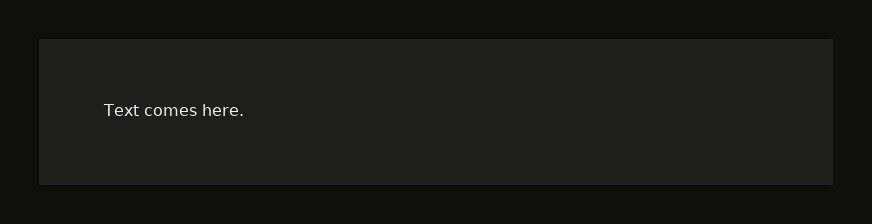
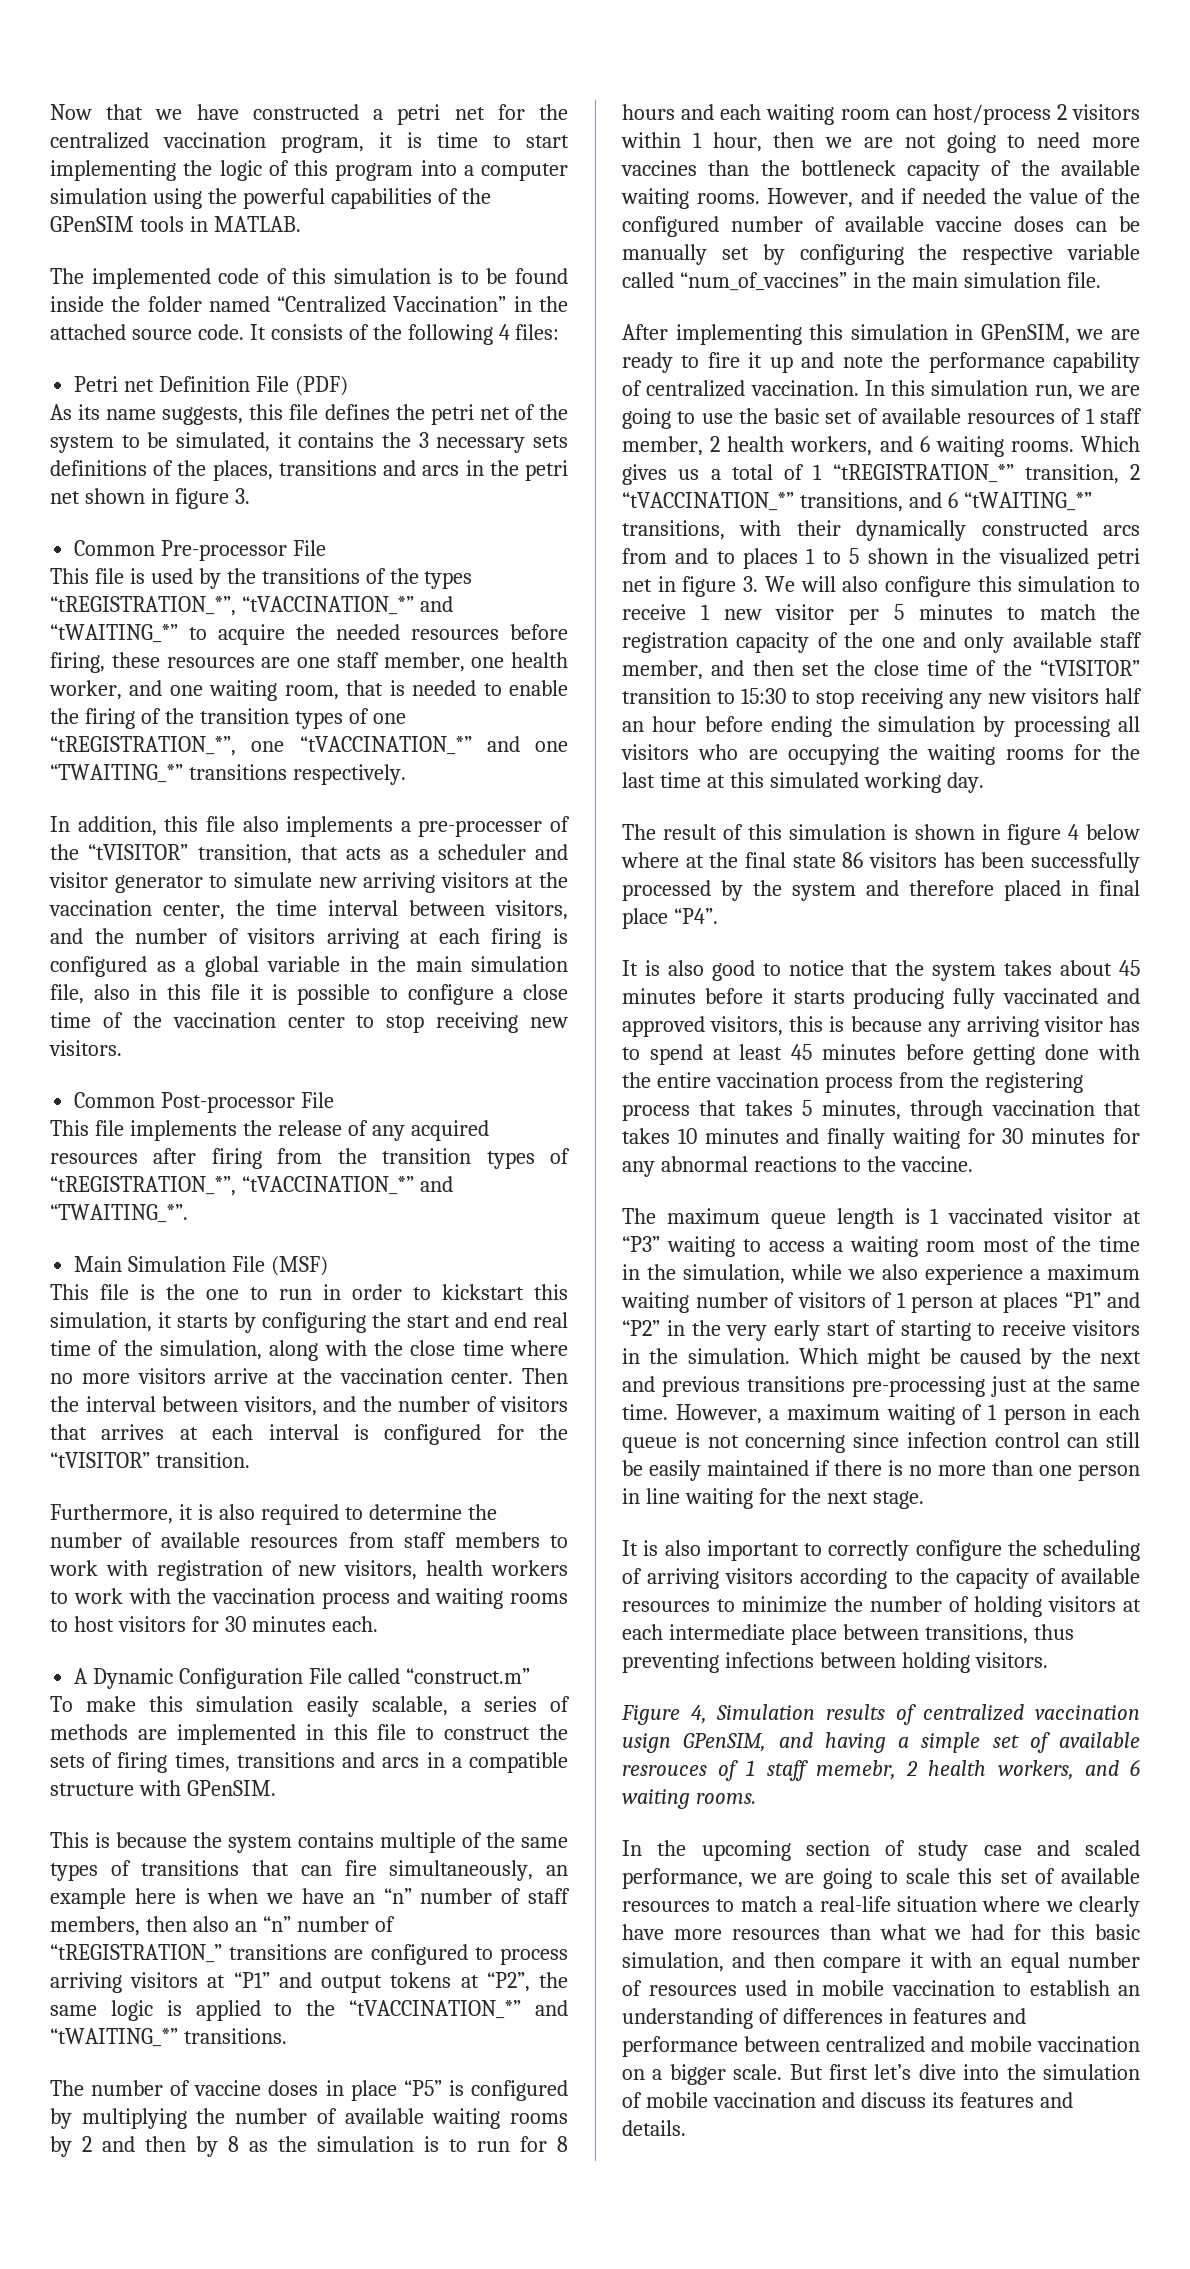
- Text comes here.
+ Now that we have constructed a petri net for the centralized vaccination program, it is time to start implementing the logic of this program into a computer simulation using the powerful capabilities of the GPenSIM tools in MATLAB.
+ The implemented code of this simulation is to be found inside the folder named “Centralized Vaccination” in the attached source code. It consists of the following 4 files:
+ Petri net Definition File (PDF)
+ As its name suggests, this file defines the petri net of the system to be simulated, it contains the 3 necessary sets definitions of the places, transitions and arcs in the petri net shown in figure 3.
+ Common Pre-processor File
+ This file is used by the transitions of the types “tREGISTRATION_*”, “tVACCINATION_*” and “tWAITING_*” to acquire the needed resources before firing, these resources are one staff member, one health worker, and one waiting room, that is needed to enable the firing of the transition types of one “tREGISTRATION_*”, one “tVACCINATION_*” and one “TWAITING_*” transitions respectively.
+ In addition, this file also implements a pre-processer of the “tVISITOR” transition, that acts as a scheduler and visitor generator to simulate new arriving visitors at the vaccination center, the time interval between visitors, and the number of visitors arriving at each firing is configured as a global variable in the main simulation file, also in this file it is possible to configure a close time of the vaccination center to stop receiving new visitors.
+ Common Post-processor File
+ This file implements the release of any acquired resources after firing from the transition types of “tREGISTRATION_*”, “tVACCINATION_*” and “TWAITING_*”.
+ Main Simulation File (MSF)
+ This file is the one to run in order to kickstart this simulation, it starts by configuring the start and end real time of the simulation, along with the close time where no more visitors arrive at the vaccination center. Then the interval between visitors, and the number of visitors that arrives at each interval is configured for the “tVISITOR” transition.
+ Furthermore, it is also required to determine the number of available resources from staff members to work with registration of new visitors, health workers to work with the vaccination process and waiting rooms to host visitors for 30 minutes each.
+ A Dynamic Configuration File called “construct.m”
+ To make this simulation easily scalable, a series of methods are implemented in this file to construct the sets of firing times, transitions and arcs in a compatible structure with GPenSIM.
+ This is because the system contains multiple of the same types of transitions that can fire simultaneously, an example here is when we have an “n” number of staff members, then also an “n” number of “tREGISTRATION_” transitions are configured to process arriving visitors at “P1” and output tokens at “P2”, the same logic is applied to the “tVACCINATION_*” and “tWAITING_*” transitions.
+ The number of vaccine doses in place “P5” is configured by multiplying the number of available waiting rooms by 2 and then by 8 as the simulation is to run for 8 hours and each waiting room can host/process 2 visitors within 1 hour, then we are not going to need more vaccines than the bottleneck capacity of the available waiting rooms. However, and if needed the value of the configured number of available vaccine doses can be manually set by configuring the respective variable called “num_of_vaccines” in the main simulation file.
+ After implementing this simulation in GPenSIM, we are ready to fire it up and note the performance capability of centralized vaccination. In this simulation run, we are going to use the basic set of available resources of 1 staff member, 2 health workers, and 6 waiting rooms. Which gives us a total of 1 “tREGISTRATION_*” transition, 2 “tVACCINATION_*” transitions, and 6 “tWAITING_*” transitions, with their dynamically constructed arcs from and to places 1 to 5 shown in the visualized petri net in figure 3. We will also configure this simulation to receive 1 new visitor per 5 minutes to match the registration capacity of the one and only available staff member, and then set the close time of the “tVISITOR” transition to 15:30 to stop receiving any new visitors half an hour before ending the simulation by processing all visitors who are occupying the waiting rooms for the last time at this simulated working day.
+ The result of this simulation is shown in figure 4 below where at the final state 86 visitors has been successfully processed by the system and therefore placed in final place “P4”.
+ It is also good to notice that the system takes about 45 minutes before it starts producing fully vaccinated and approved visitors, this is because any arriving visitor has to spend at least 45 minutes before getting done with the entire vaccination process from the registering process that takes 5 minutes, through vaccination that takes 10 minutes and finally waiting for 30 minutes for any abnormal reactions to the vaccine.
+ The maximum queue length is 1 vaccinated visitor at “P3” waiting to access a waiting room most of the time in the simulation, while we also experience a maximum waiting number of visitors of 1 person at places “P1” and “P2” in the very early start of starting to receive visitors in the simulation. Which might be caused by the next and previous transitions pre-processing just at the same time. However, a maximum waiting of 1 person in each queue is not concerning since infection control can still be easily maintained if there is no more than one person in line waiting for the next stage.
+ It is also important to correctly configure the scheduling of arriving visitors according to the capacity of available resources to minimize the number of holding visitors at each intermediate place between transitions, thus preventing infections between holding visitors.
+ Figure 4, Simulation results of centralized vaccination usign GPenSIM, and having a simple set of available resrouces of 1 staff memebr, 2 health workers, and 6 waiting rooms.
+ In the upcoming section of study case and scaled performance, we are going to scale this set of available resources to match a real-life situation where we clearly have more resources than what we had for this basic simulation, and then compare it with an equal number of resources used in mobile vaccination to establish an understanding of differences in features and performance between centralized and mobile vaccination on a bigger scale. But first let’s dive into the simulation of mobile vaccination and discuss its features and details.

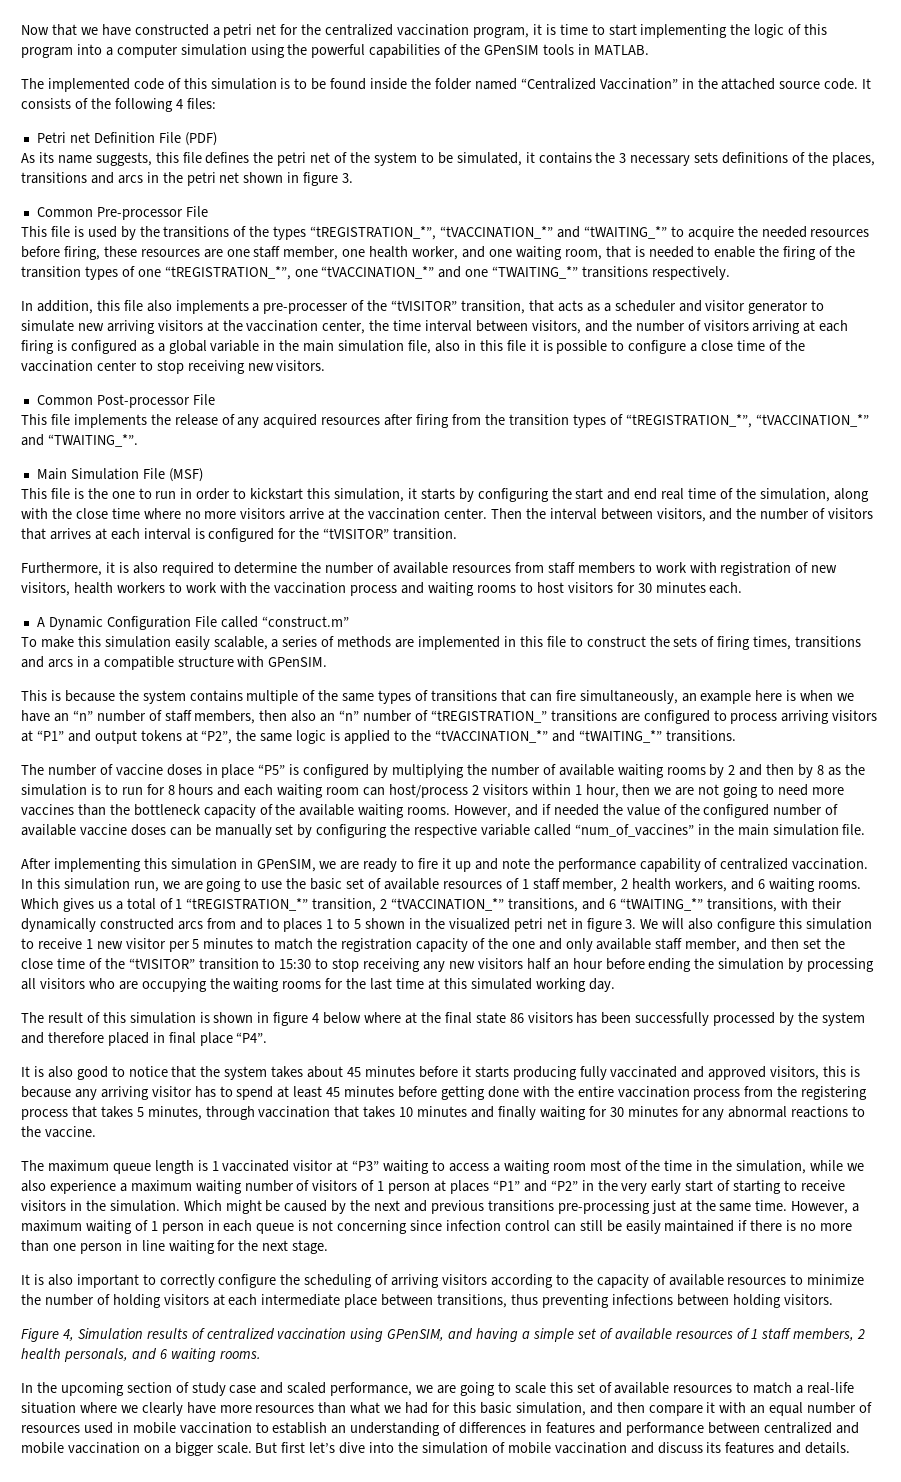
- Figure 4, Simulation results of centralized vaccination usign GPenSIM, and having a simple set of available resrouces of 1 staff memebr, 2 health workers, and 6 waiting rooms.
+ Figure 4, Simulation results of centralized vaccination using GPenSIM, and having a simple set of available resources of 1 staff members, 2 health personals, and 6 waiting rooms.

